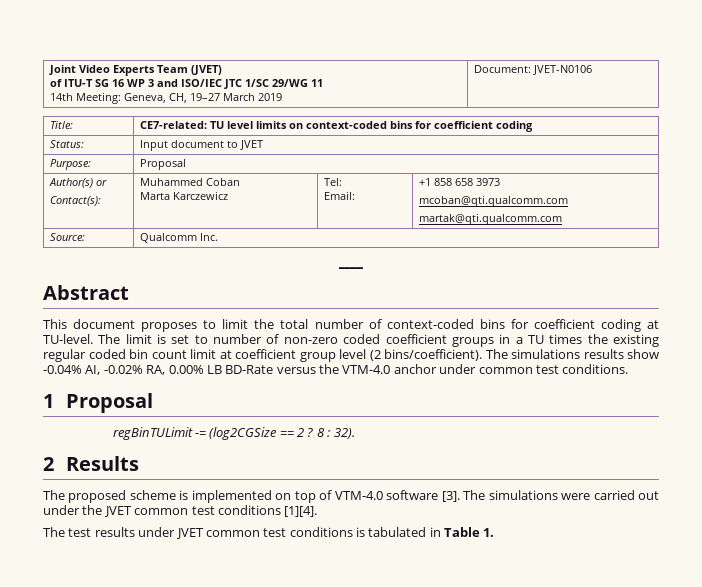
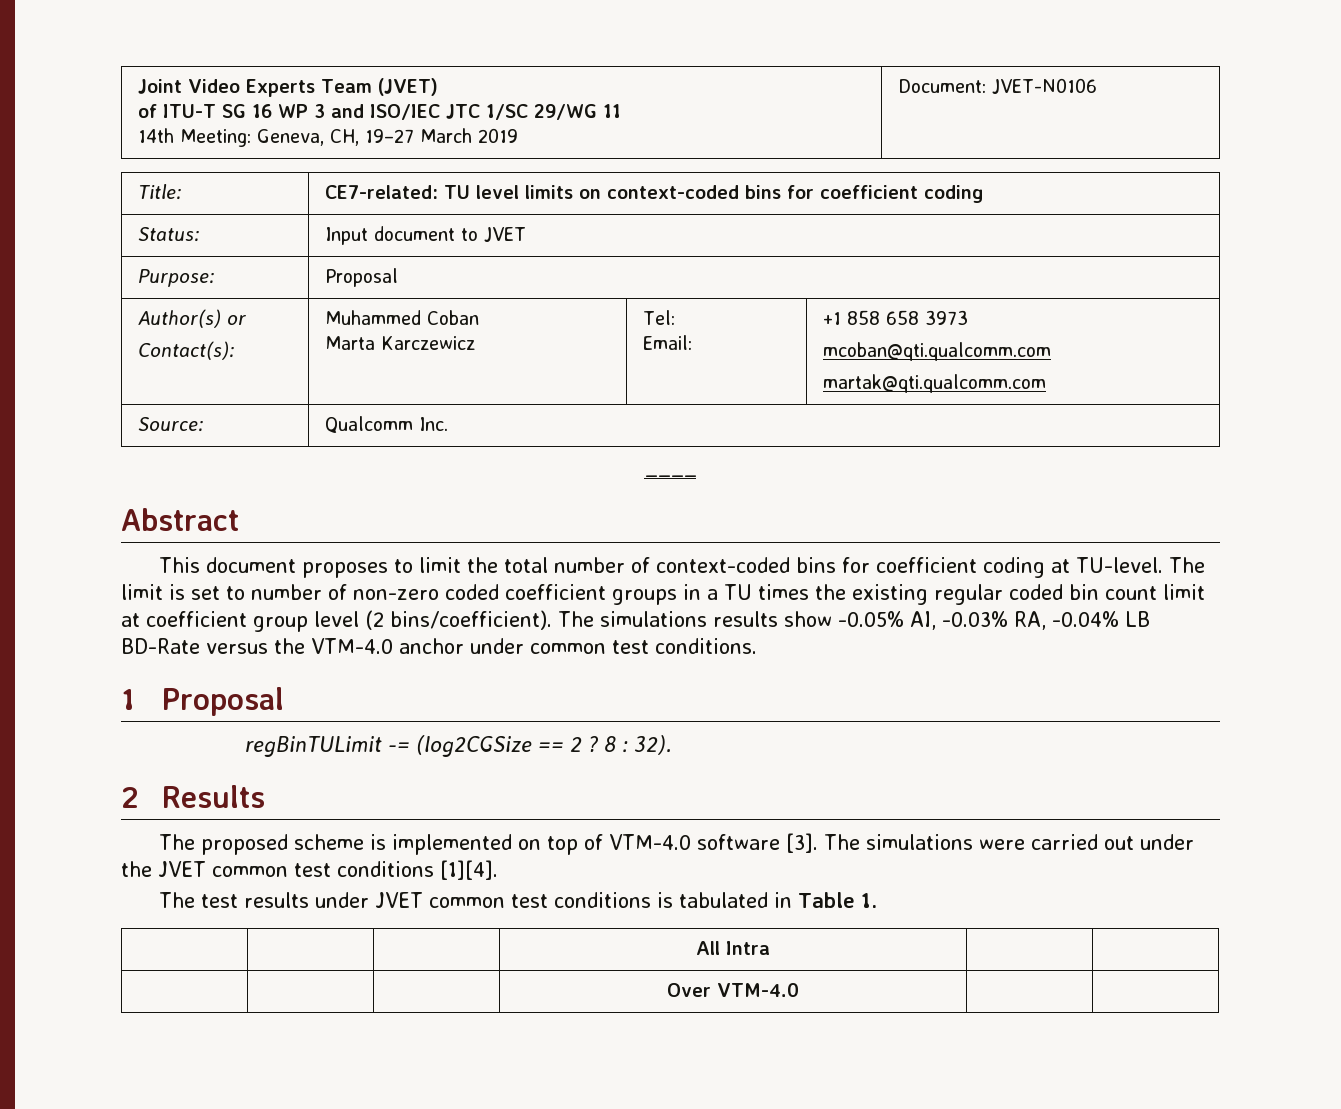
- The simulations results show -0.04% AI, -0.02% RA, 0.00% LB BD-Rate versus the VTM-4.0 anchor under common test conditions.
+ The simulations results show -0.05% AI, -0.03% RA, -0.04% LB BD-Rate versus the VTM-4.0 anchor under common test conditions.
+ | | | All Intra | |
+ | | | Over VTM-4.0 | |

